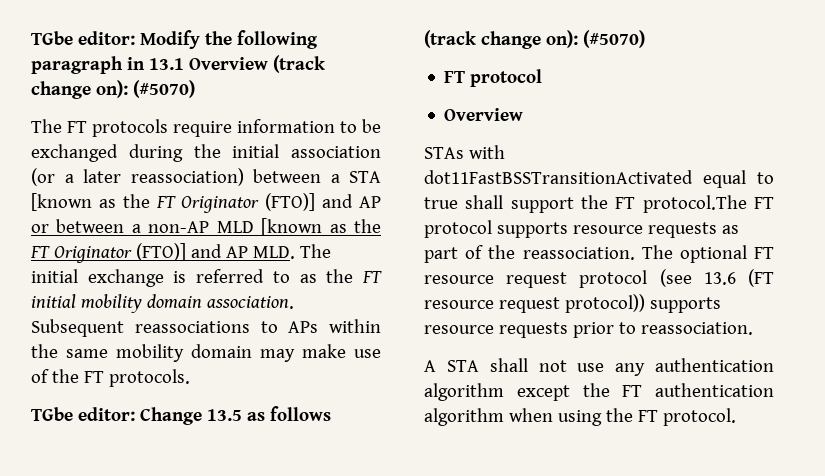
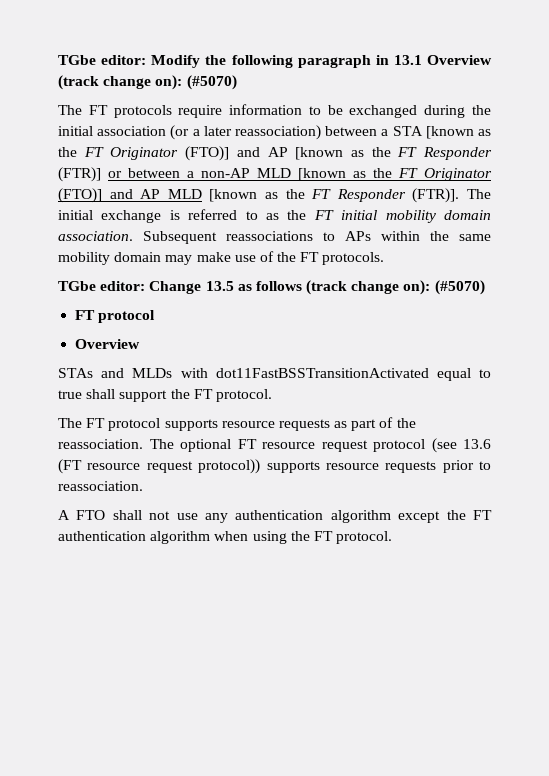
- The FT protocols require information to be exchanged during the initial association (or a later reassociation) between a STA [known as the FT Originator (FTO)] and AP or between a non-AP MLD [known as the FT Originator (FTO)] and AP MLD. The initial exchange is referred to as the FT initial mobility domain association.
+ The FT protocols require information to be exchanged during the initial association (or a later reassociation) between a STA [known as the FT Originator (FTO)] and AP [known as the FT Responder (FTR)] or between a non-AP MLD [known as the FT Originator (FTO)] and AP MLD [known as the FT Responder (FTR)]. The initial exchange is referred to as the FT initial mobility domain association.
- STAs with dot11FastBSSTransitionActivated equal to true shall support the FT protocol.The FT protocol supports resource requests as part of the reassociation.
+ STAs and MLDs with dot11FastBSSTransitionActivated equal to true shall support the FT protocol.
+ The FT protocol supports resource requests as part of the reassociation.
- A STA shall not use any authentication algorithm except the FT authentication algorithm when using the FT protocol.
+ A FTO shall not use any authentication algorithm except the FT authentication algorithm when using the FT protocol.

